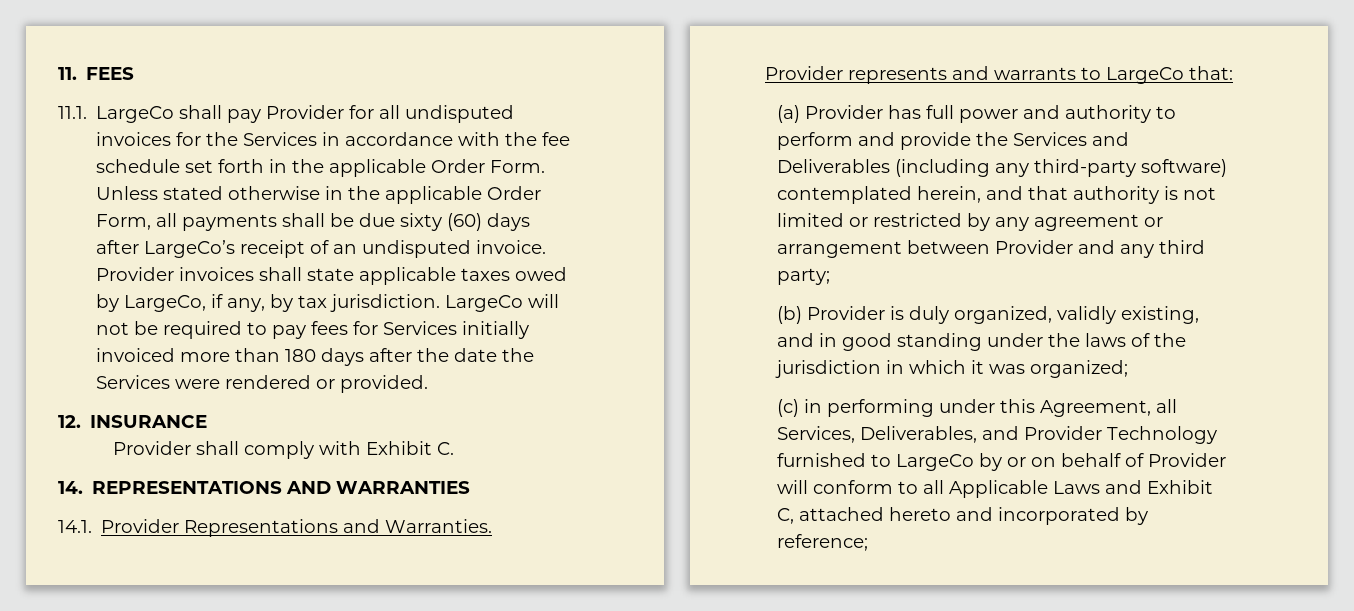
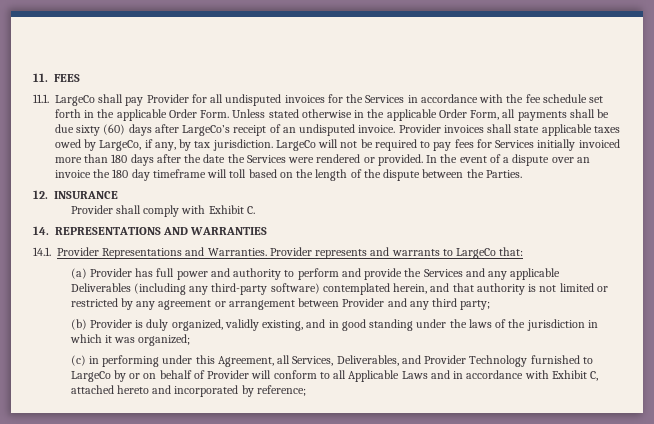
+ In the event of a dispute over an invoice the 180 day timeframe will toll based on the length of the dispute between the Parties.
- (a) Provider has full power and authority to perform and provide the Services and Deliverables (including any third-party software) contemplated herein, and that authority is not limited or restricted by any agreement or arrangement between Provider and any third party;
+ (a) Provider has full power and authority to perform and provide the Services and any applicable Deliverables (including any third-party software) contemplated herein, and that authority is not limited or restricted by any agreement or arrangement between Provider and any third party;
- (c) in performing under this Agreement, all Services, Deliverables, and Provider Technology furnished to LargeCo by or on behalf of Provider will conform to all Applicable Laws and Exhibit C, attached hereto and incorporated by reference;
+ (c) in performing under this Agreement, all Services, Deliverables, and Provider Technology furnished to LargeCo by or on behalf of Provider will conform to all Applicable Laws and in accordance with Exhibit C, attached hereto and incorporated by reference;

